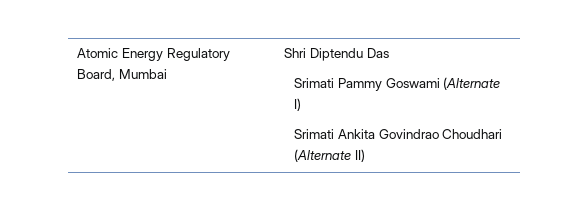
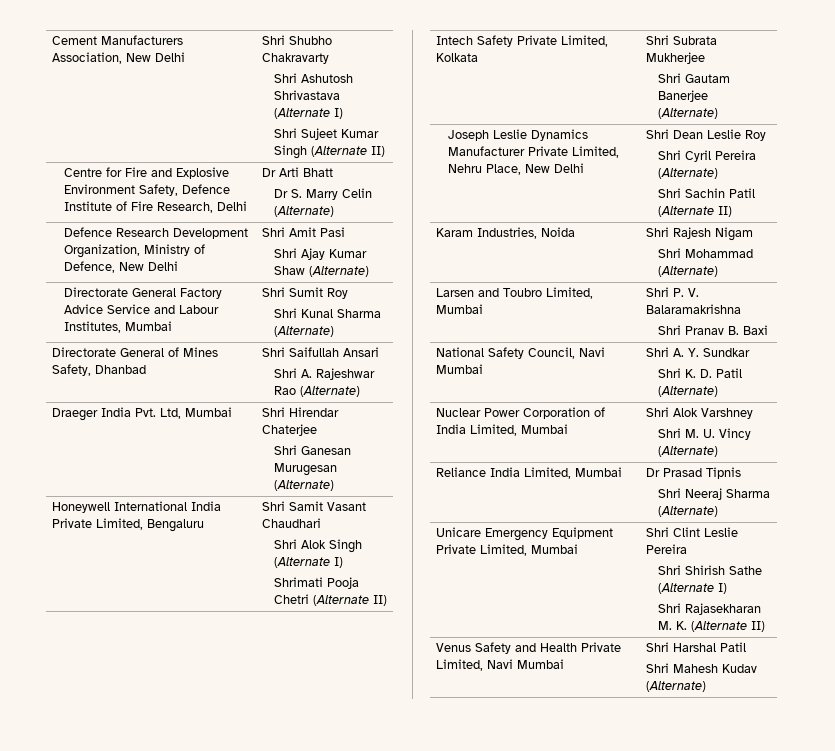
- Atomic Energy Regulatory Board, Mumbai | Shri Diptendu Das
- Srimati Pammy Goswami (Alternate I)
- Srimati Ankita Govindrao Choudhari (Alternate II)
+ Cement Manufacturers Association, New Delhi | Shri Shubho Chakravarty
+ Shri Ashutosh Shrivastava (Alternate I)
+ Shri Sujeet Kumar Singh (Alternate II)
+ Centre for Fire and Explosive Environment Safety, Defence Institute of Fire Research, Delhi | Dr Arti Bhatt
+ Dr S. Marry Celin (Alternate)
+ Defence Research Development Organization, Ministry of Defence, New Delhi | Shri Amit Pasi
+ Shri Ajay Kumar Shaw (Alternate)
+ Directorate General Factory Advice Service and Labour Institutes, Mumbai | Shri Sumit Roy
+ Shri Kunal Sharma (Alternate)
+ Directorate General of Mines Safety, Dhanbad | Shri Saifullah Ansari
+ Shri A. Rajeshwar Rao (Alternate)
+ Draeger India Pvt. Ltd, Mumbai | Shri Hirendar Chaterjee
+ Shri Ganesan Murugesan (Alternate)
+ Honeywell International India Private Limited, Bengaluru | Shri Samit Vasant Chaudhari
+ Shri Alok Singh (Alternate I)
+ Shrimati Pooja Chetri (Alternate II)
+ Intech Safety Private Limited, Kolkata | Shri Subrata Mukherjee
+ Shri Gautam Banerjee (Alternate)
+ Joseph Leslie Dynamics Manufacturer Private Limited, Nehru Place, New Delhi | Shri Dean Leslie Roy
+ Shri Cyril Pereira (Alternate)
+ Shri Sachin Patil (Alternate II)
+ Karam Industries, Noida | Shri Rajesh Nigam
+ Shri Mohammad (Alternate)
+ Larsen and Toubro Limited, Mumbai | Shri P. V. Balaramakrishna
+ Shri Pranav B. Baxi
+ National Safety Council, Navi Mumbai | Shri A. Y. Sundkar
+ Shri K. D. Patil (Alternate)
+ Nuclear Power Corporation of India Limited, Mumbai | Shri Alok Varshney
+ Shri M. U. Vincy (Alternate)
+ Reliance India Limited, Mumbai | Dr Prasad Tipnis
+ Shri Neeraj Sharma (Alternate)
+ Unicare Emergency Equipment Private Limited, Mumbai | Shri Clint Leslie Pereira
+ Shri Shirish Sathe (Alternate I)
+ Shri Rajasekharan M. K. (Alternate II)
+ Venus Safety and Health Private Limited, Navi Mumbai | Shri Harshal Patil
+ Shri Mahesh Kudav (Alternate)

